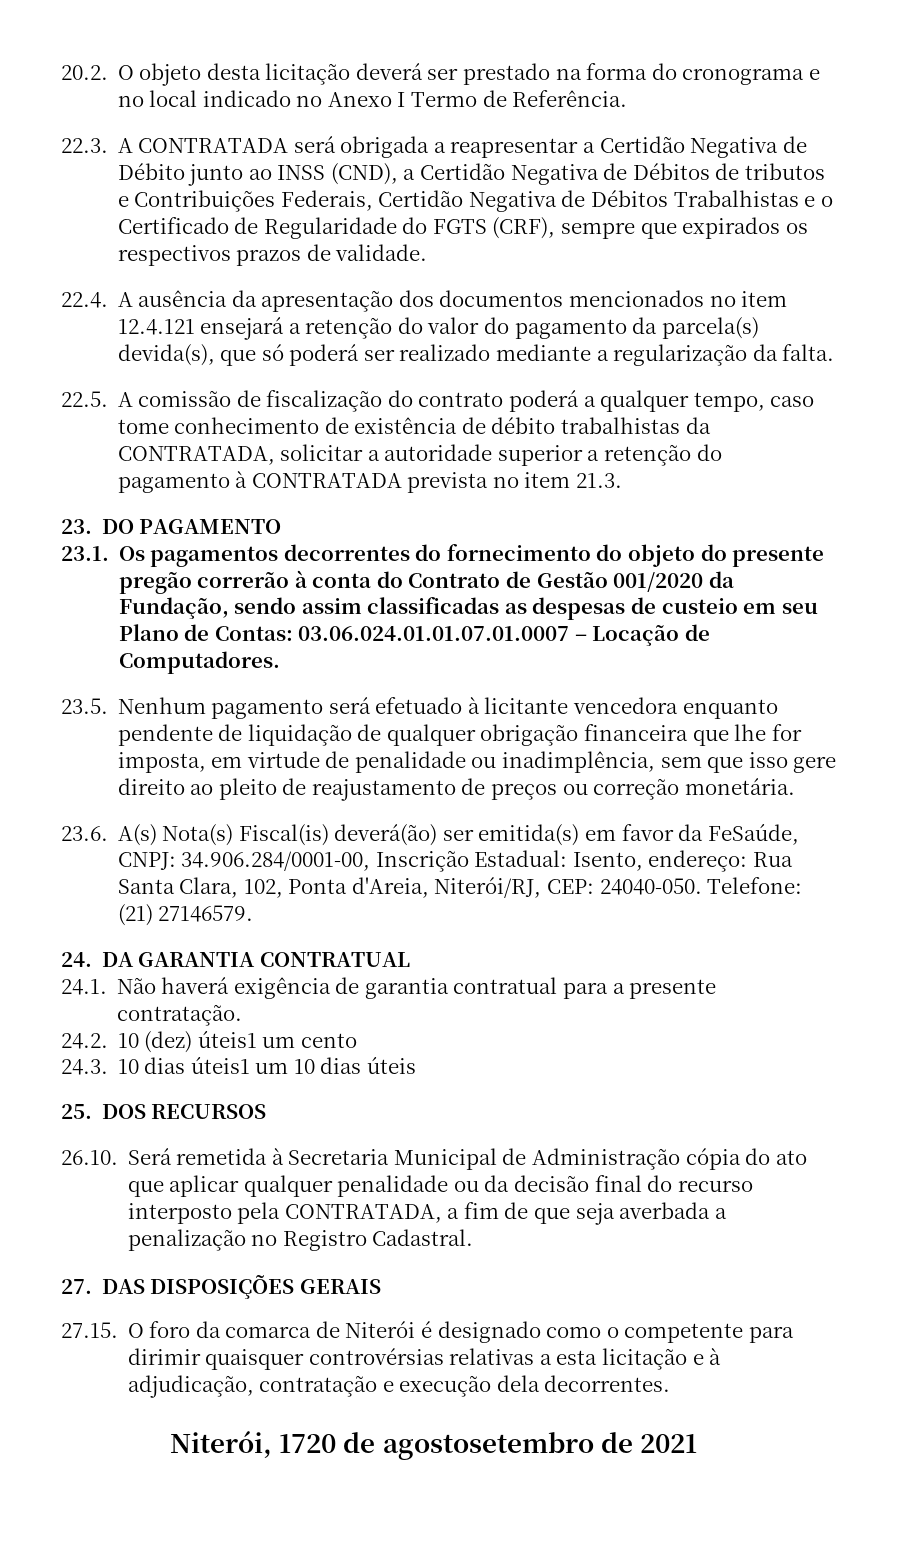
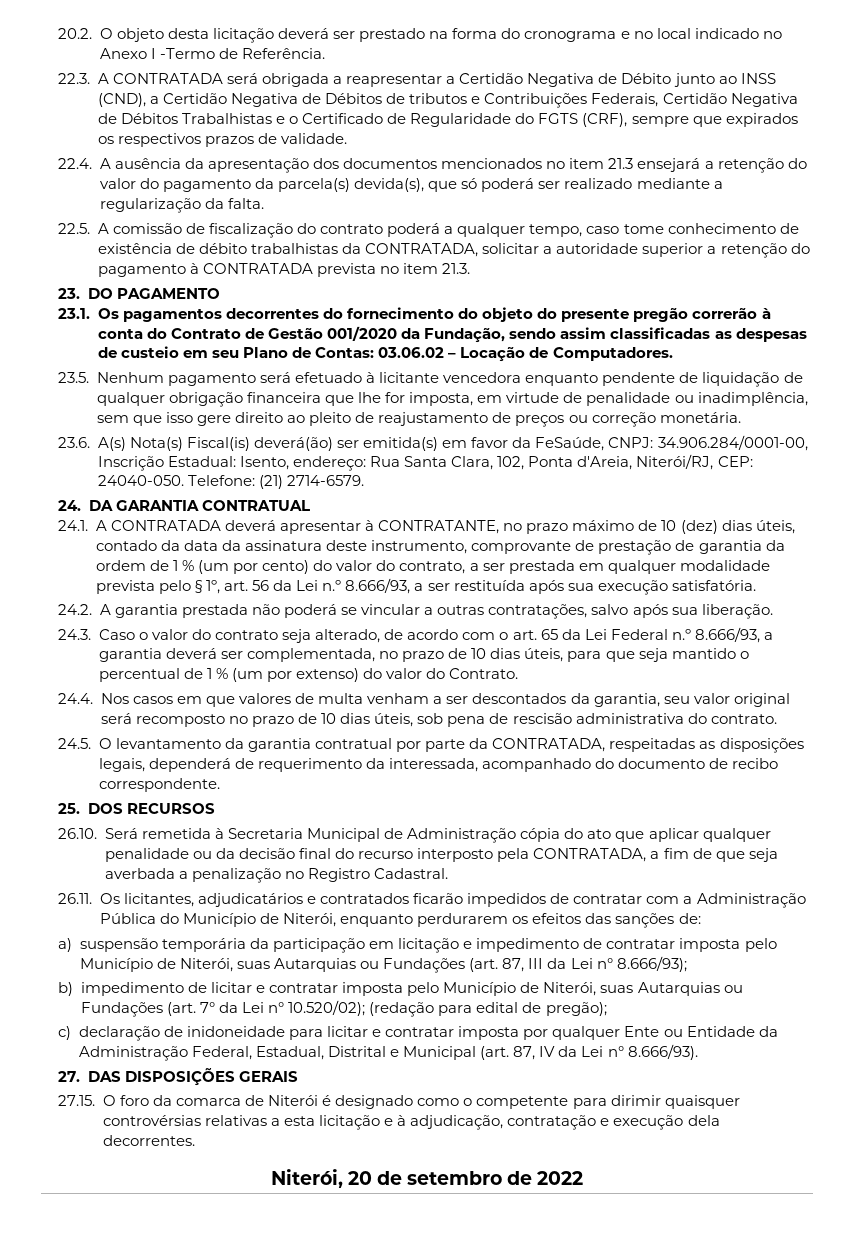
- 20.2. O objeto desta licitação deverá ser prestado na forma do cronograma e no local indicado no Anexo I Termo de Referência.
+ 20.2. O objeto desta licitação deverá ser prestado na forma do cronograma e no local indicado no Anexo I -Termo de Referência.
- 22.4. A ausência da apresentação dos documentos mencionados no item 12.4.121 ensejará a retenção do valor do pagamento da parcela(s) devida(s), que só poderá ser realizado mediante a regularização da falta.
+ 22.4. A ausência da apresentação dos documentos mencionados no item 21.3 ensejará a retenção do valor do pagamento da parcela(s) devida(s), que só poderá ser realizado mediante a regularização da falta.
- 23.1. Os pagamentos decorrentes do fornecimento do objeto do presente pregão correrão à conta do Contrato de Gestão 001/2020 da Fundação, sendo assim classificadas as despesas de custeio em seu Plano de Contas: 03.06.024.01.01.07.01.0007 – Locação de Computadores.
+ 23.1. Os pagamentos decorrentes do fornecimento do objeto do presente pregão correrão à conta do Contrato de Gestão 001/2020 da Fundação, sendo assim classificadas as despesas de custeio em seu Plano de Contas: 03.06.02 – Locação de Computadores.
- Telefone: (21) 27146579.
+ Telefone: (21) 2714-6579.
- 24.1. Não haverá exigência de garantia contratual para a presente contratação.
- 24.2. 10 (dez) úteis1 um cento
- 24.3. 10 dias úteis1 um 10 dias úteis
+ 24.1. A CONTRATADA deverá apresentar à CONTRATANTE, no prazo máximo de 10 (dez) dias úteis, contado da data da assinatura deste instrumento, comprovante de prestação de garantia da ordem de 1 % (um por cento) do valor do contrato, a ser prestada em qualquer modalidade prevista pelo § 1º, art. 56 da Lei n.º 8.666/93, a ser restituída após sua execução satisfatória.
+ 24.2. A garantia prestada não poderá se vincular a outras contratações, salvo após sua liberação.
+ 24.3. Caso o valor do contrato seja alterado, de acordo com o art. 65 da Lei Federal n.º 8.666/93, a garantia deverá ser complementada, no prazo de 10 dias úteis, para que seja mantido o percentual de 1 % (um por extenso) do valor do Contrato.
+ 24.4. Nos casos em que valores de multa venham a ser descontados da garantia, seu valor original será recomposto no prazo de 10 dias úteis, sob pena de rescisão administrativa do contrato.
+ 24.5. O levantamento da garantia contratual por parte da CONTRATADA, respeitadas as disposições legais, dependerá de requerimento da interessada, acompanhado do documento de recibo correspondente.
+ 26.11. Os licitantes, adjudicatários e contratados ficarão impedidos de contratar com a Administração Pública do Município de Niterói, enquanto perdurarem os efeitos das sanções de:
+ a) suspensão temporária da participação em licitação e impedimento de contratar imposta pelo Município de Niterói, suas Autarquias ou Fundações (art. 87, III da Lei n° 8.666/93);
+ b) impedimento de licitar e contratar imposta pelo Município de Niterói, suas Autarquias ou Fundações (art. 7° da Lei n° 10.520/02); (redação para edital de pregão);
+ c) declaração de inidoneidade para licitar e contratar imposta por qualquer Ente ou Entidade da Administração Federal, Estadual, Distrital e Municipal (art. 87, IV da Lei n° 8.666/93).
- Niterói, 1720 de agostosetembro de 2021
+ Niterói, 20 de setembro de 2022

